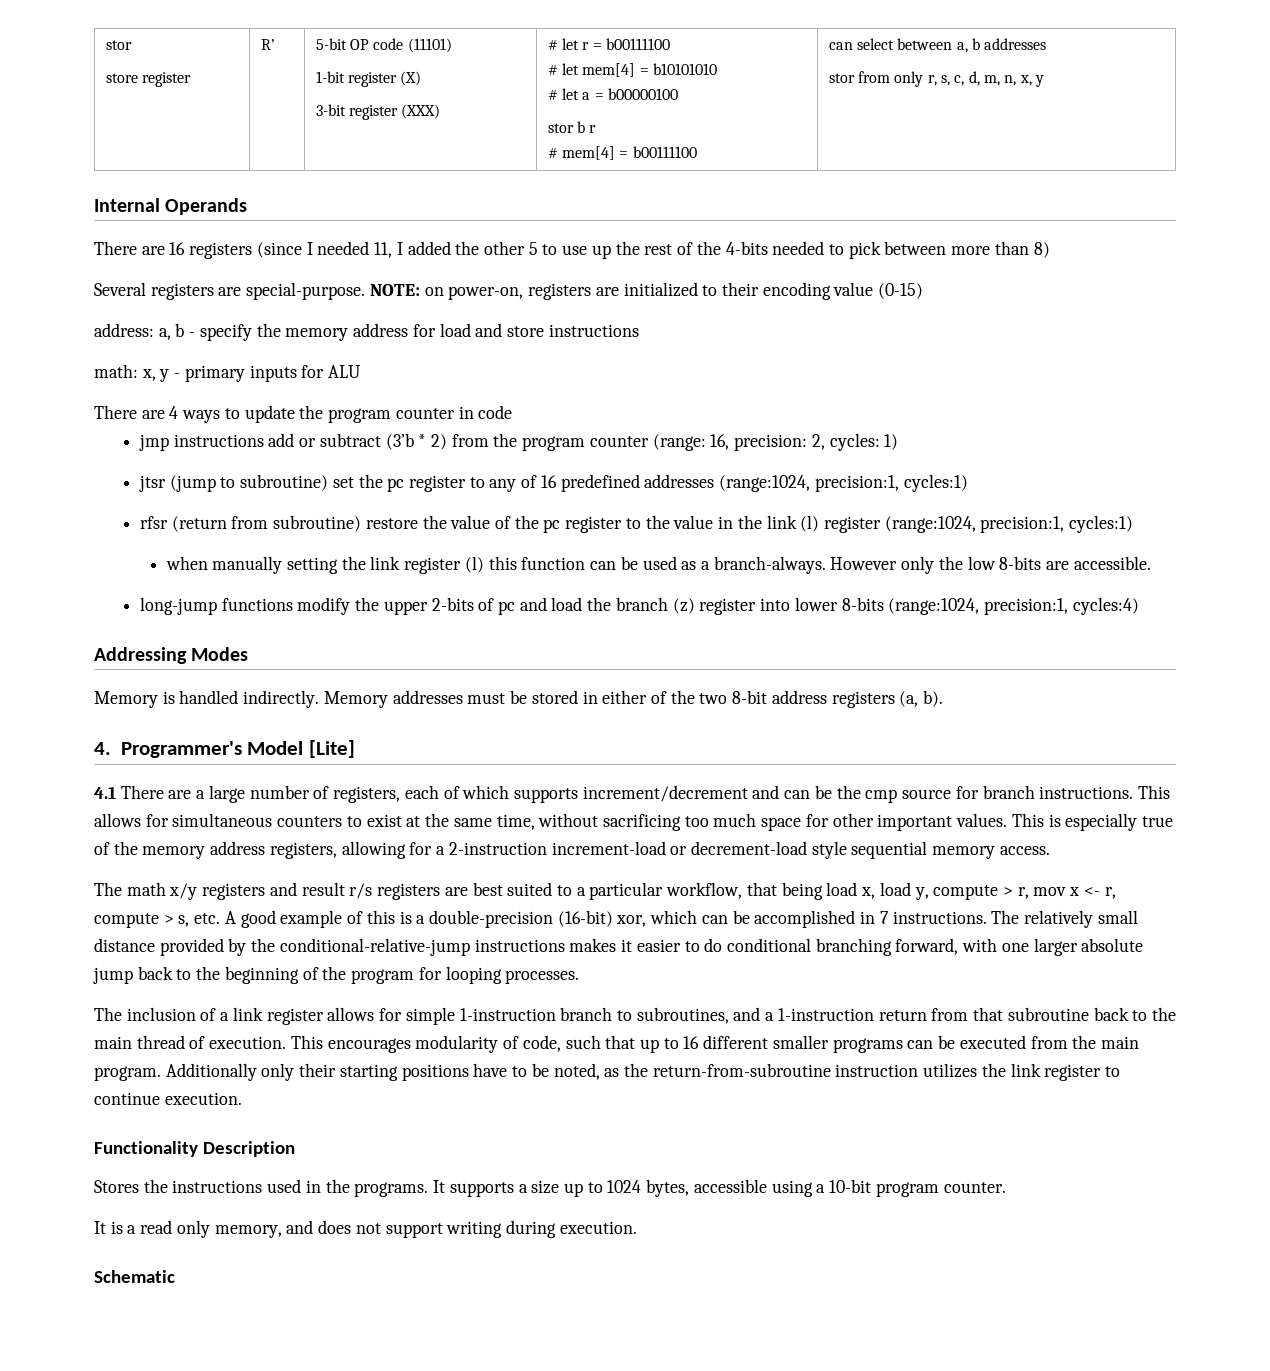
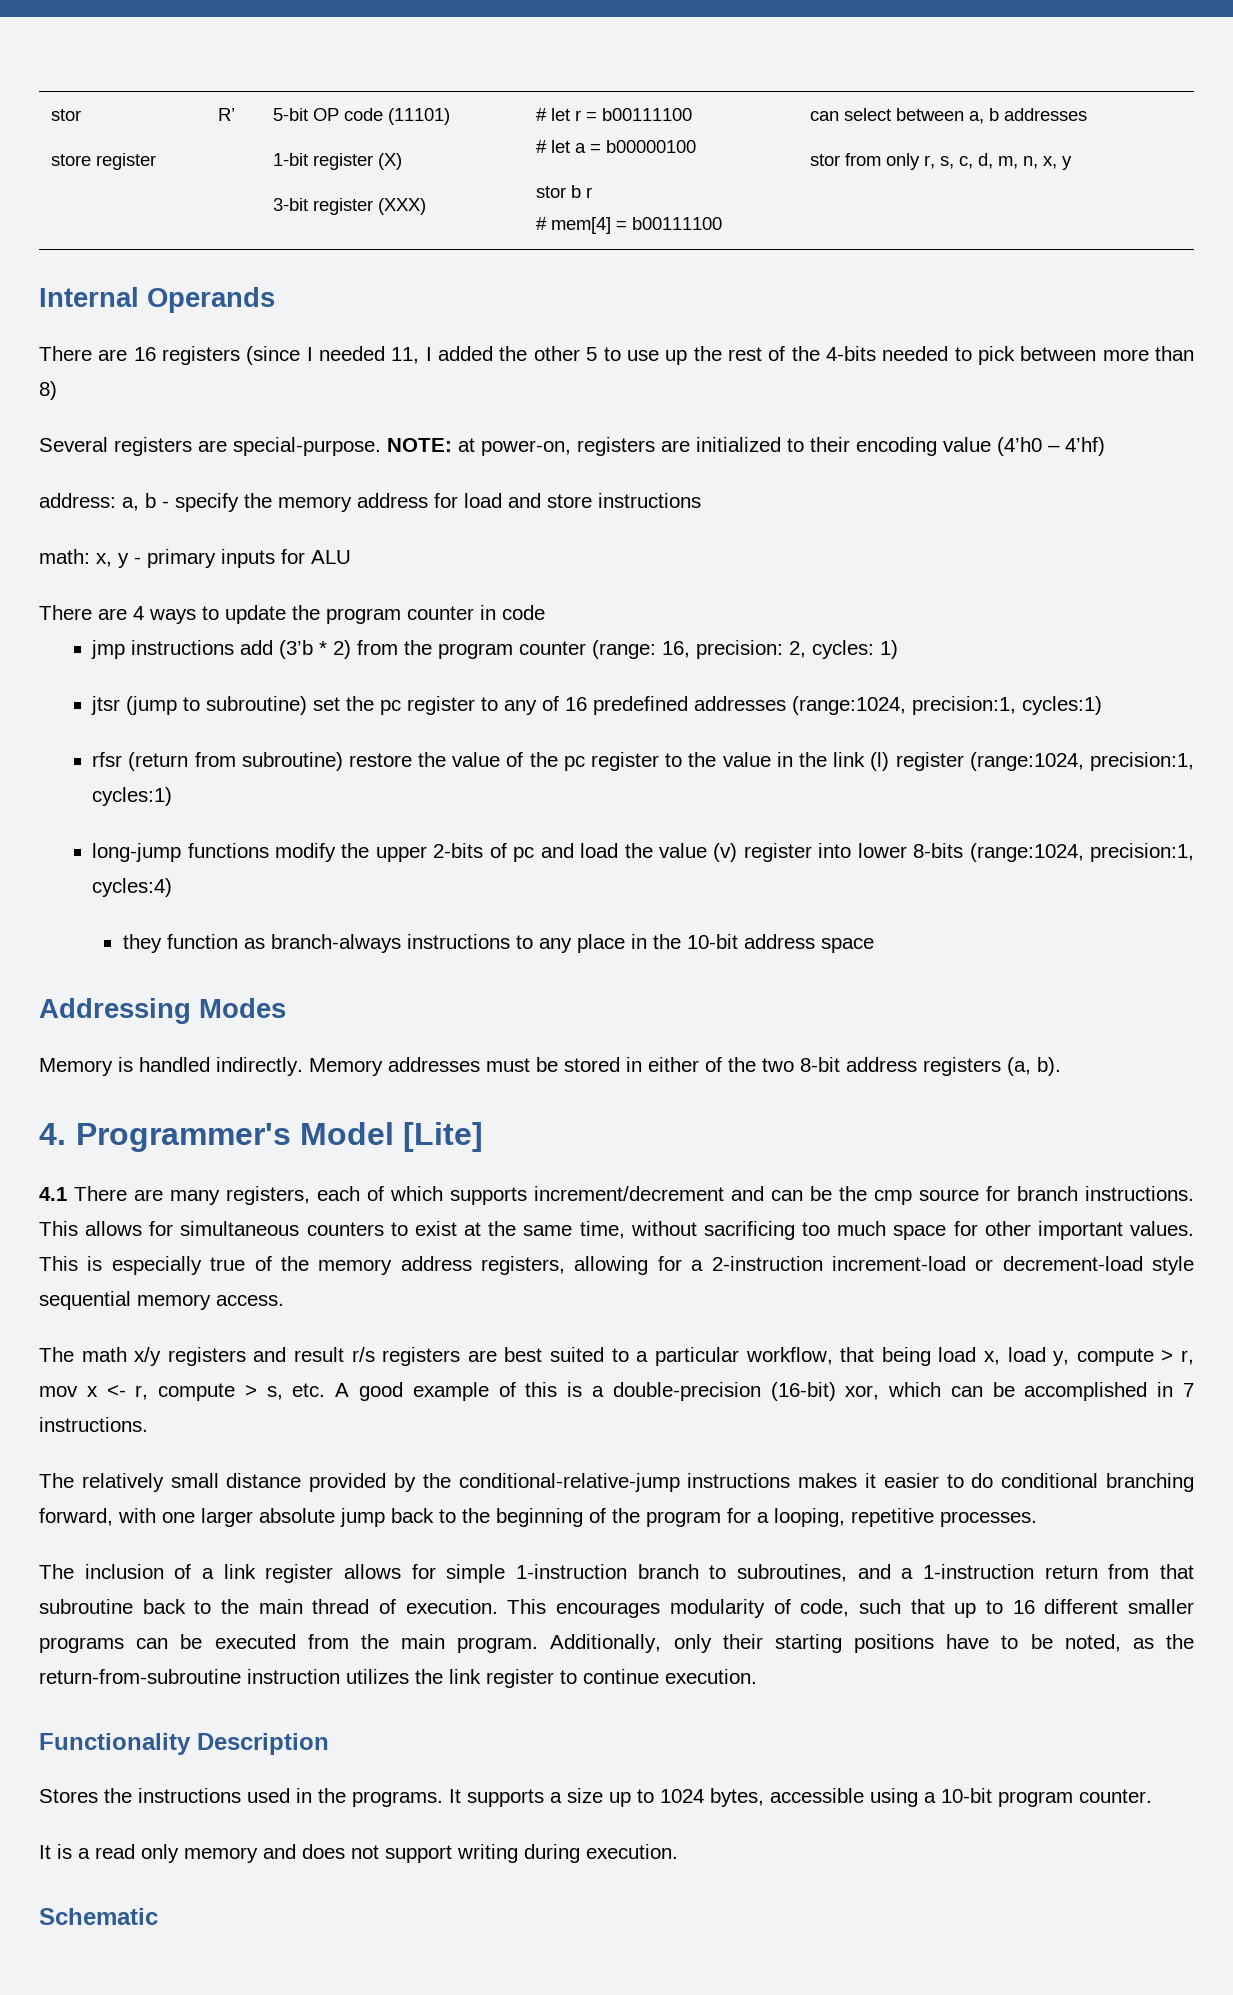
- # let mem[4] = b10101010
- NOTE: on power-on, registers are initialized to their encoding value (0-15)
+ NOTE: at power-on, registers are initialized to their encoding value (4’h0 – 4’hf)
- jmp instructions add or subtract (3’b * 2) from the program counter (range: 16, precision: 2, cycles: 1)
+ jmp instructions add (3’b * 2) from the program counter (range: 16, precision: 2, cycles: 1)
- when manually setting the link register (l) this function can be used as a branch-always. However only the low 8-bits are accessible.
- long-jump functions modify the upper 2-bits of pc and load the branch (z) register into lower 8-bits (range:1024, precision:1, cycles:4)
+ long-jump functions modify the upper 2-bits of pc and load the value (v) register into lower 8-bits (range:1024, precision:1, cycles:4)
+ they function as branch-always instructions to any place in the 10-bit address space
- 4.1 There are a large number of registers, each of which supports increment/decrement and can be the cmp source for branch instructions.
+ 4.1 There are many registers, each of which supports increment/decrement and can be the cmp source for branch instructions.
- The math x/y registers and result r/s registers are best suited to a particular workflow, that being load x, load y, compute > r, mov x <- r, compute > s, etc. A good example of this is a double-precision (16-bit) xor, which can be accomplished in 7 instructions. The relatively small distance provided by the conditional-relative-jump instructions makes it easier to do conditional branching forward, with one larger absolute jump back to the beginning of the program for looping processes.
+ The math x/y registers and result r/s registers are best suited to a particular workflow, that being load x, load y, compute > r, mov x <- r, compute > s, etc. A good example of this is a double-precision (16-bit) xor, which can be accomplished in 7 instructions.
+ The relatively small distance provided by the conditional-relative-jump instructions makes it easier to do conditional branching forward, with one larger absolute jump back to the beginning of the program for a looping, repetitive processes.
- Additionally only their starting positions have to be noted, as the return-from-subroutine instruction utilizes the link register to continue execution.
+ Additionally, only their starting positions have to be noted, as the return-from-subroutine instruction utilizes the link register to continue execution.
- It is a read only memory, and does not support writing during execution.
+ It is a read only memory and does not support writing during execution.

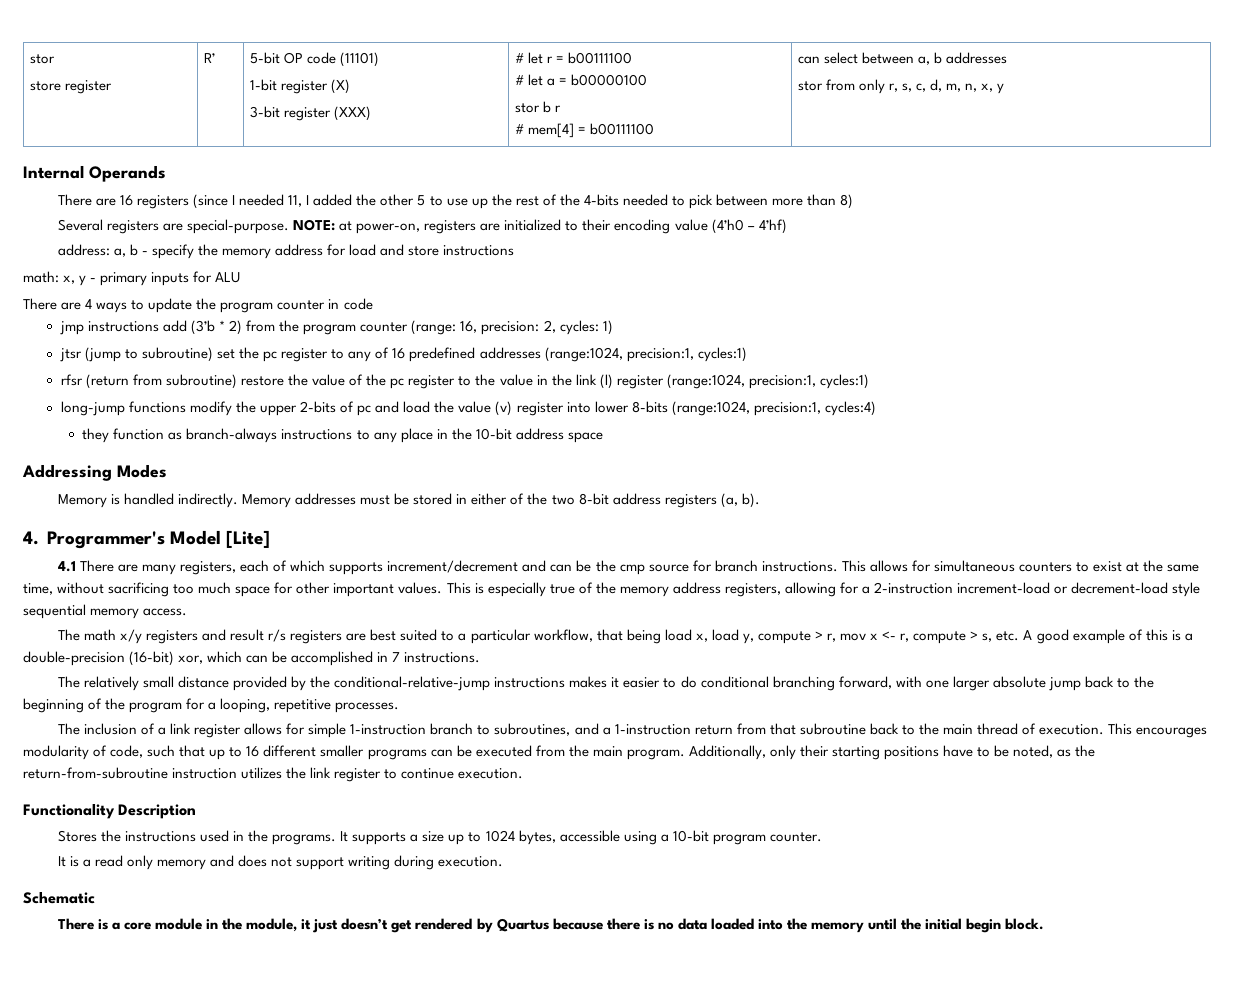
+ There is a core module in the module, it just doesn’t get rendered by Quartus because there is no data loaded into the memory until the initial begin block.

